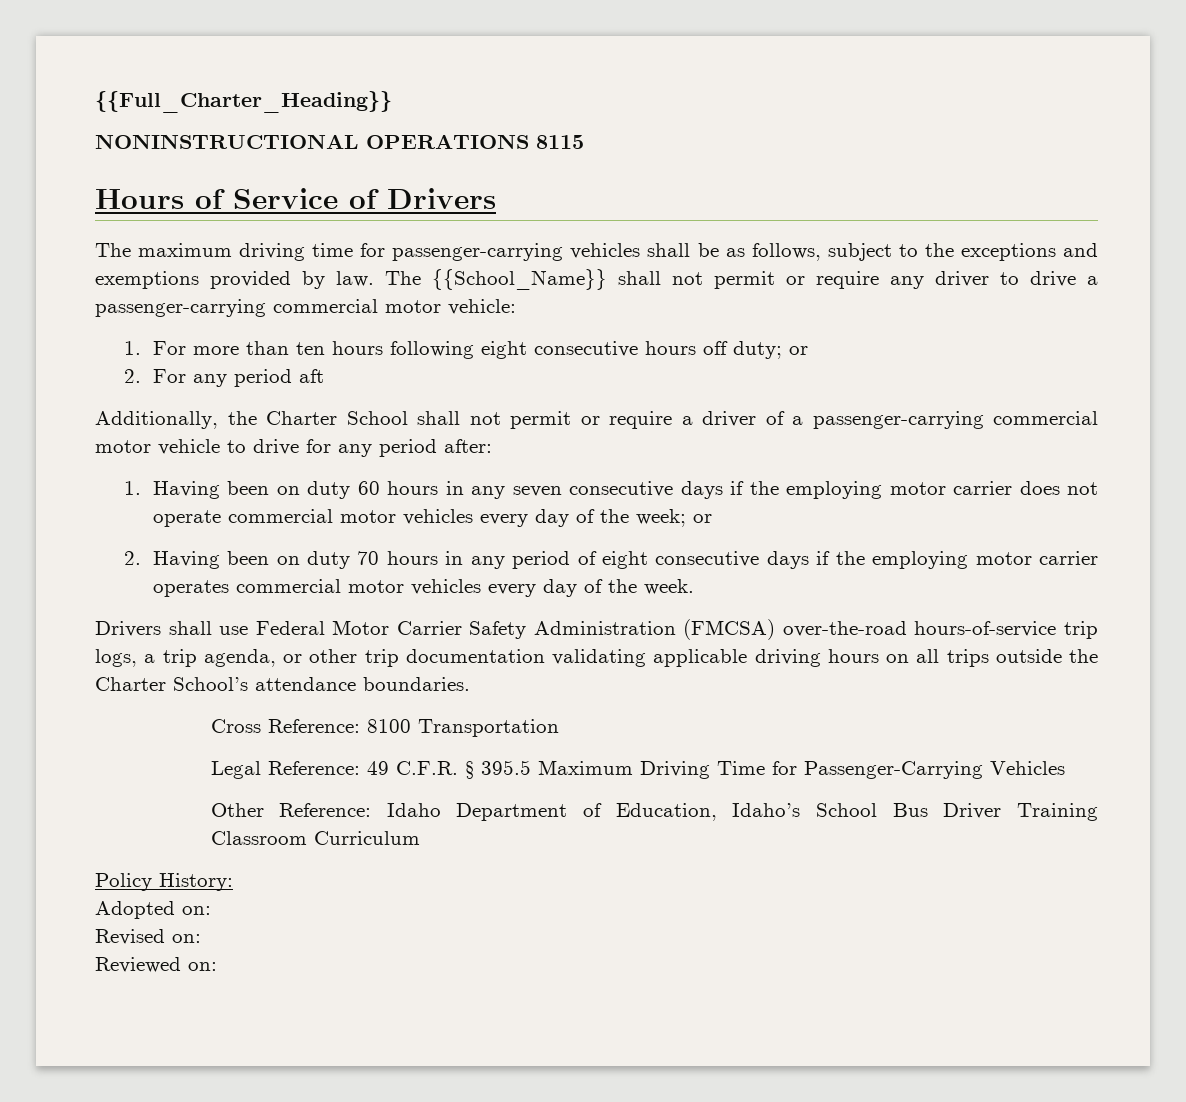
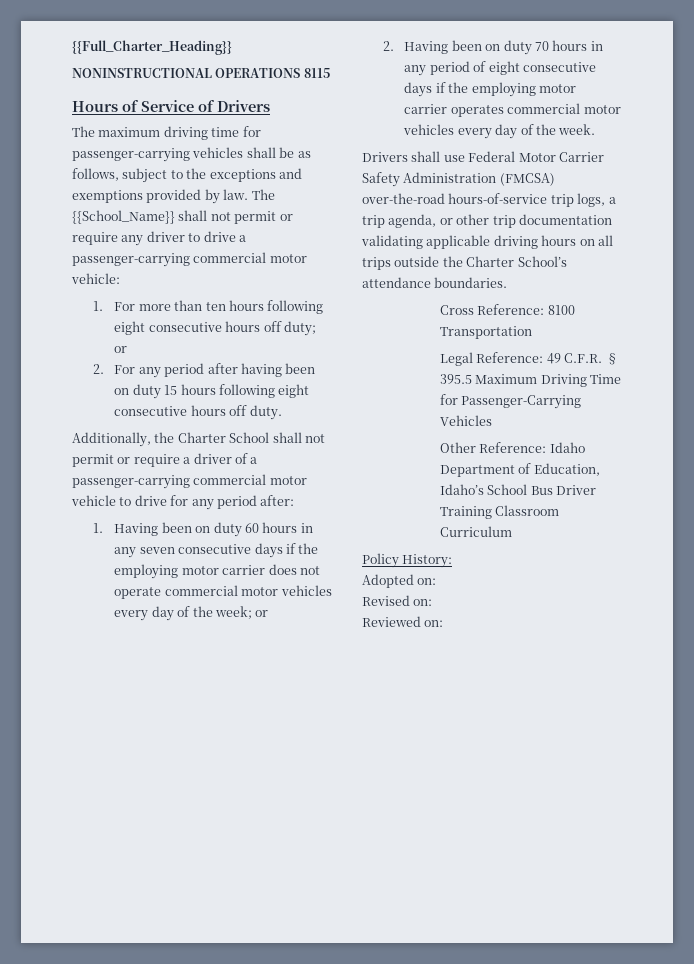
- 2. For any period aft
+ 2. For any period after having been on duty 15 hours following eight consecutive hours off duty.

